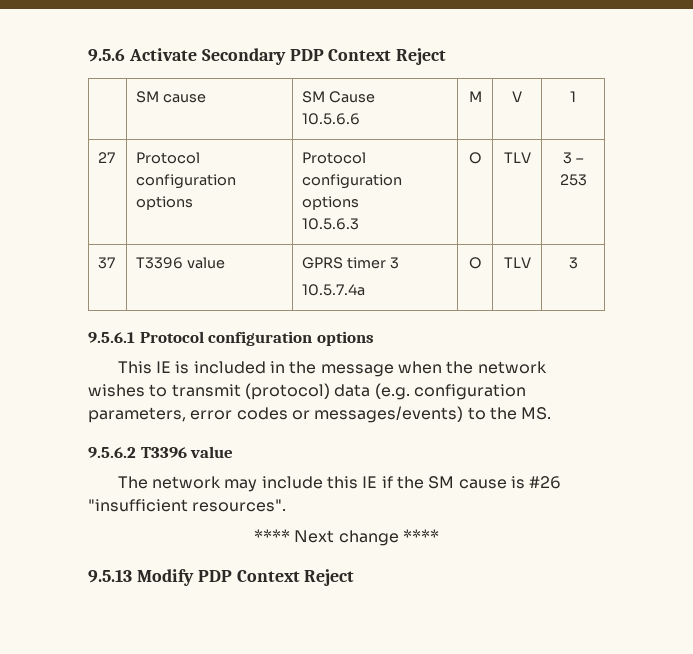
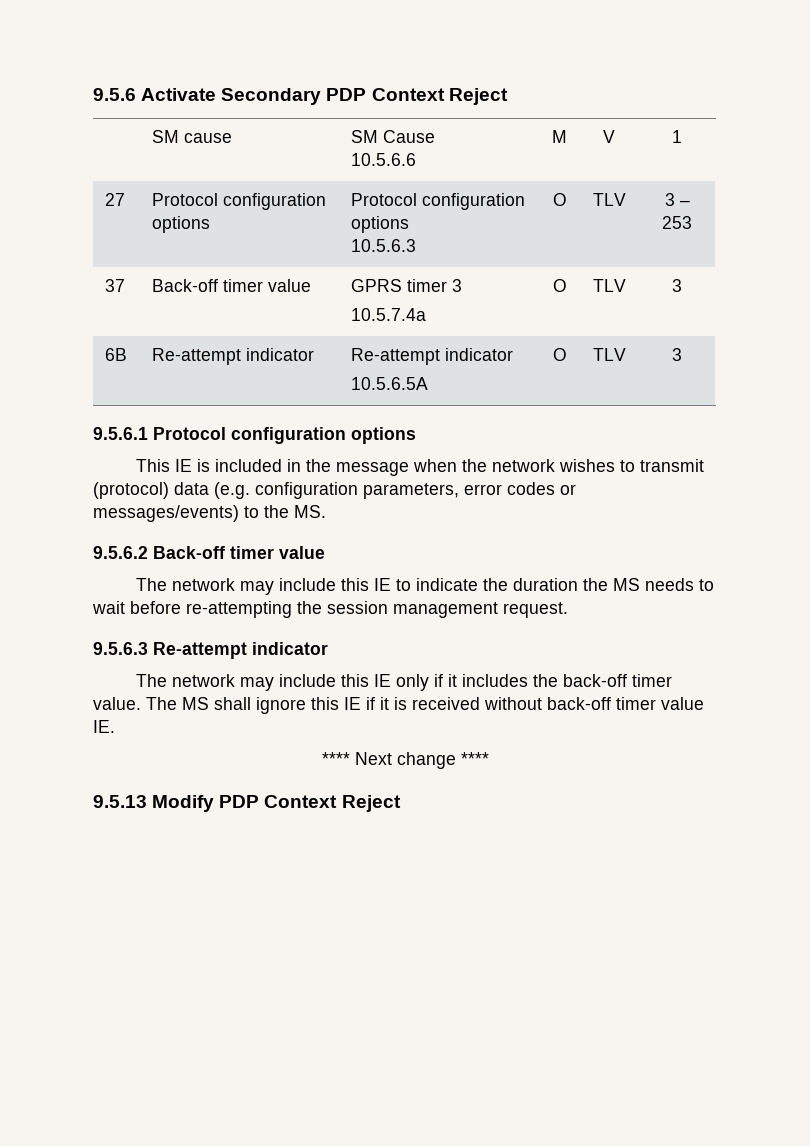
- 37 | T3396 value | GPRS timer 3
+ 37 | Back-off timer value | GPRS timer 3
+ 6B | Re-attempt indicator | Re-attempt indicator
+ 10.5.6.5A | O | TLV | 3
- 9.5.6.2 T3396 value
+ 9.5.6.2 Back-off timer value
- The network may include this IE if the SM cause is #26 "insufficient resources".
+ The network may include this IE to indicate the duration the MS needs to wait before re-attempting the session management request.
+ 9.5.6.3 Re-attempt indicator
+ The network may include this IE only if it includes the back-off timer value. The MS shall ignore this IE if it is received without back-off timer value IE.

